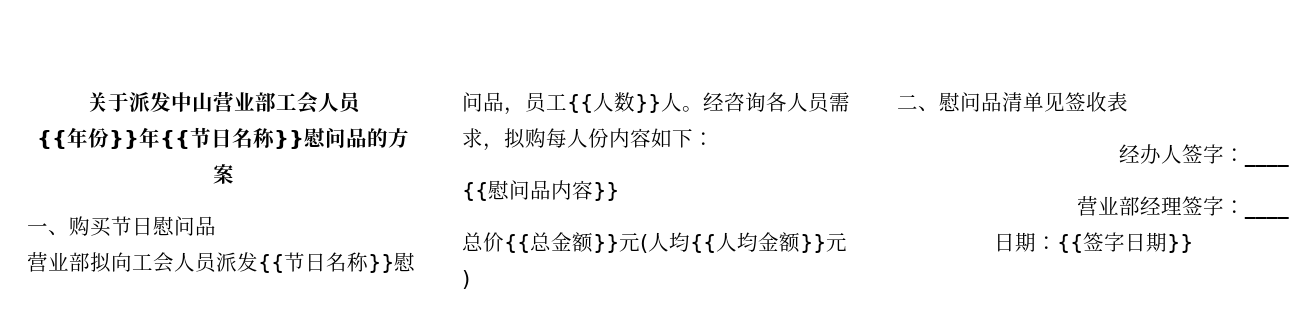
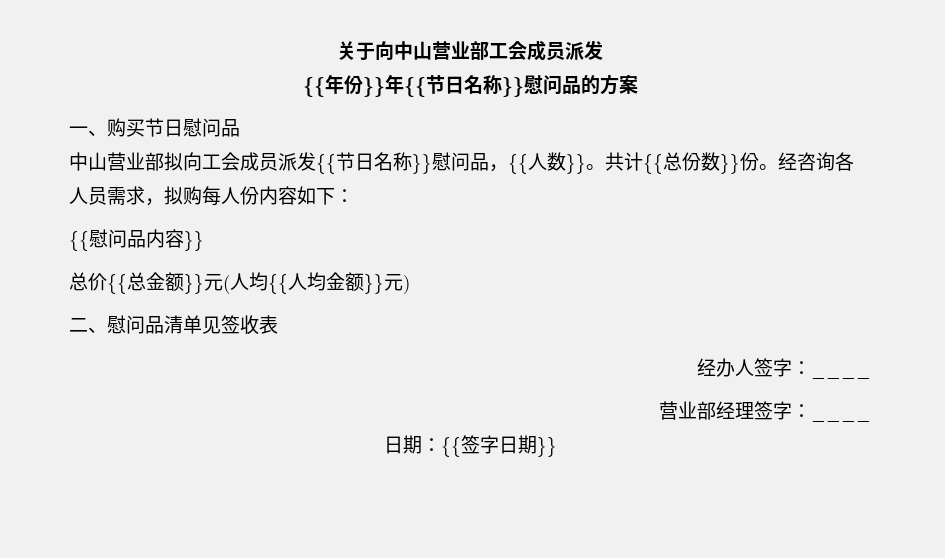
- 关于派发中山营业部工会人员
+ 关于向中山营业部工会成员派发
- 营业部拟向工会人员派发{{节日名称}}慰问品，员工{{人数}}人。
+ 中山营业部拟向工会成员派发{{节日名称}}慰问品，{{人数}}。共计{{总份数}}份。

